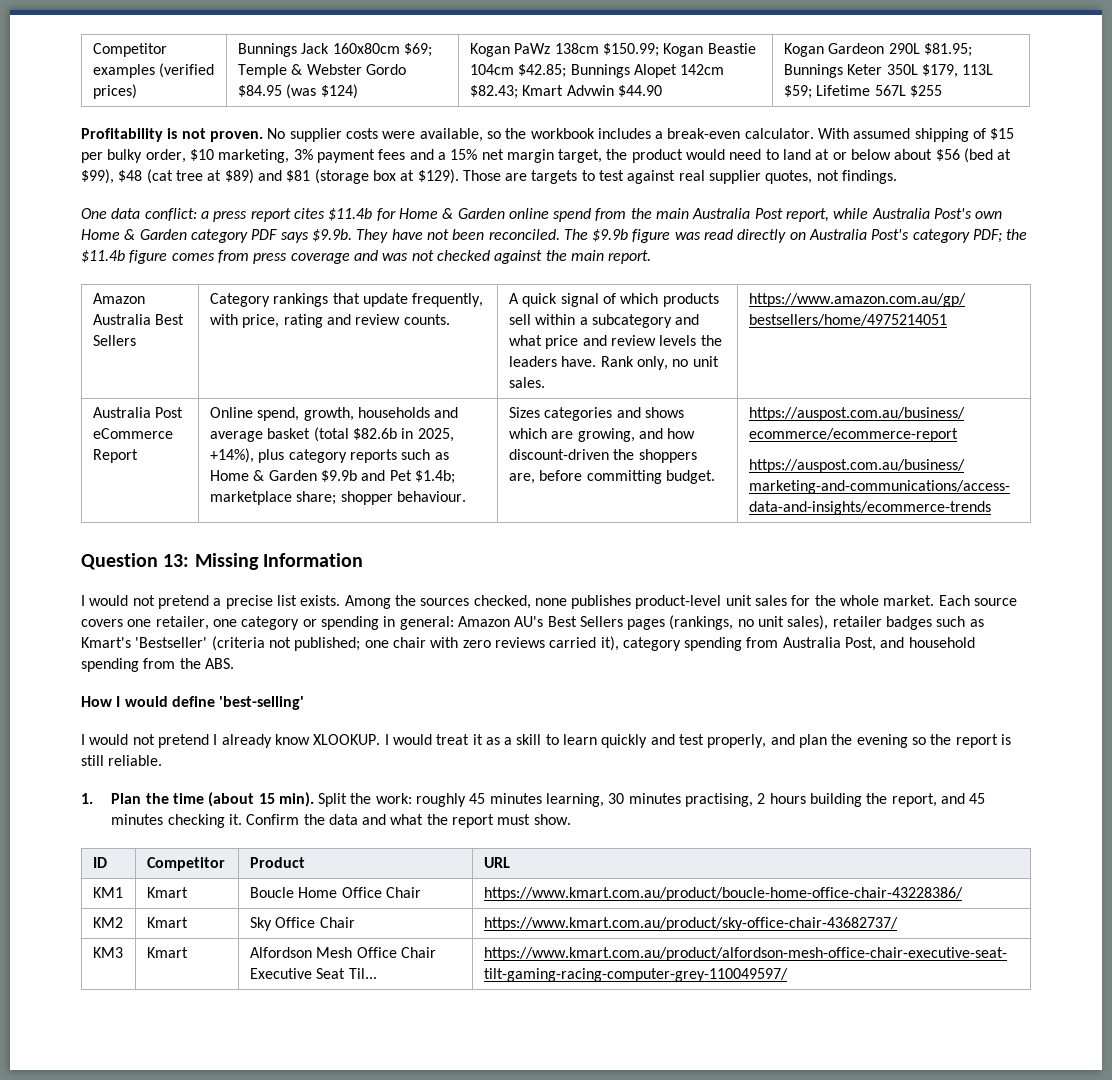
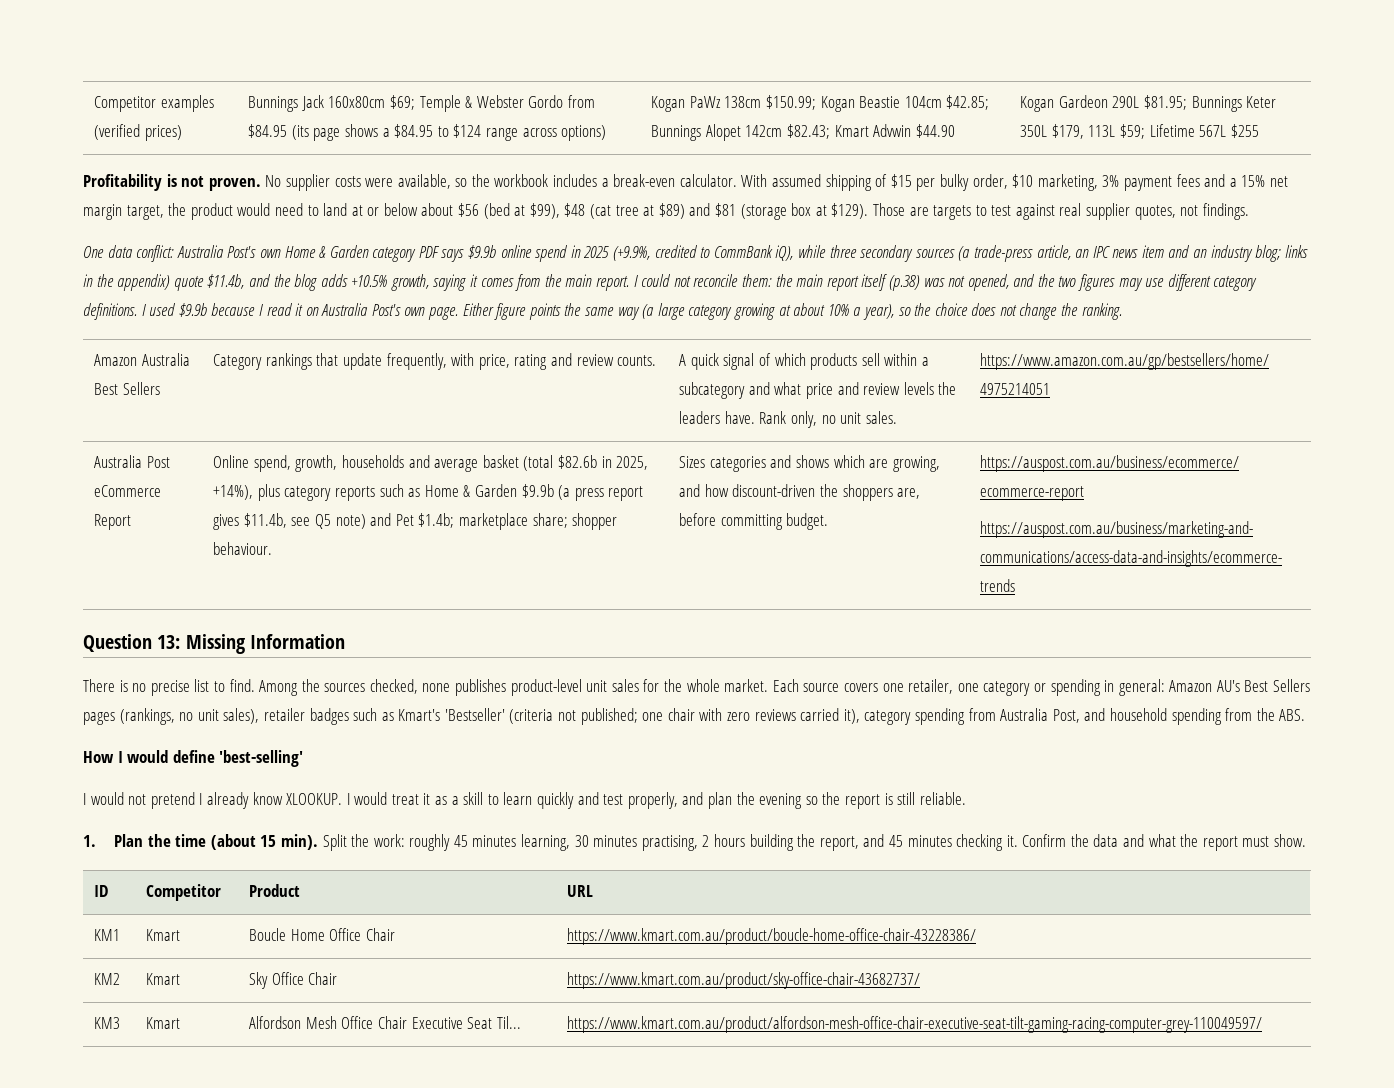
- Bunnings Jack 160x80cm $69; Temple & Webster Gordo $84.95 (was $124)
+ Bunnings Jack 160x80cm $69; Temple & Webster Gordo from $84.95 (its page shows a $84.95 to $124 range across options)
- One data conflict: a press report cites $11.4b for Home & Garden online spend from the main Australia Post report, while Australia Post's own Home & Garden category PDF says $9.9b. They have not been reconciled. The $9.9b figure was read directly on Australia Post's category PDF; the $11.4b figure comes from press coverage and was not checked against the main report.
+ One data conflict: Australia Post's own Home & Garden category PDF says $9.9b online spend in 2025 (+9.9%, credited to CommBank iQ), while three secondary sources (a trade-press article, an IPC news item and an industry blog; links in the appendix) quote $11.4b, and the blog adds +10.5% growth, saying it comes from the main report. I could not reconcile them: the main report itself (p.38) was not opened, and the two figures may use different category definitions. I used $9.9b because I read it on Australia Post's own page. Either figure points the same way (a large category growing at about 10% a year), so the choice does not change the ranking.
- Online spend, growth, households and average basket (total $82.6b in 2025, +14%), plus category reports such as Home & Garden $9.9b and Pet $1.4b; marketplace share; shopper behaviour.
+ Online spend, growth, households and average basket (total $82.6b in 2025, +14%), plus category reports such as Home & Garden $9.9b (a press report gives $11.4b, see Q5 note) and Pet $1.4b; marketplace share; shopper behaviour.
- I would not pretend a precise list exists.
+ There is no precise list to find.

